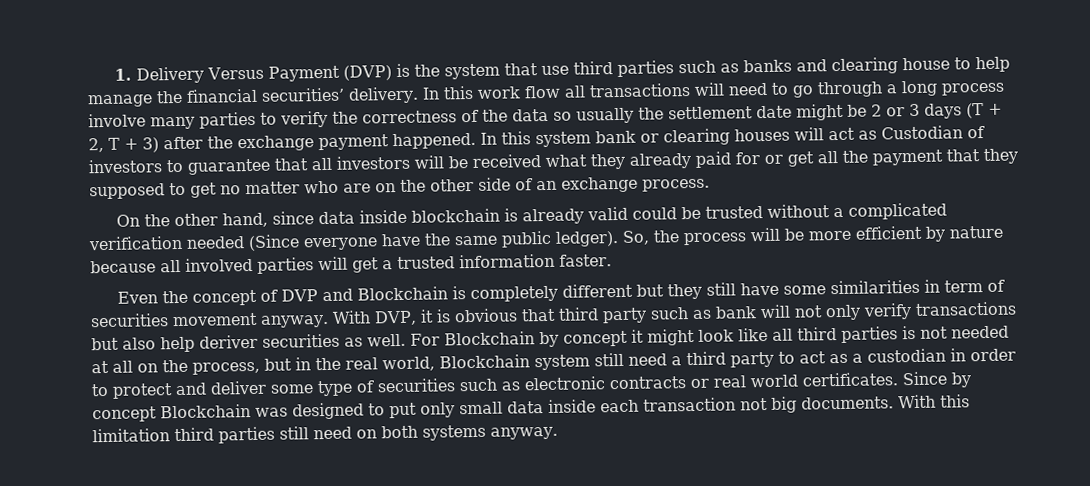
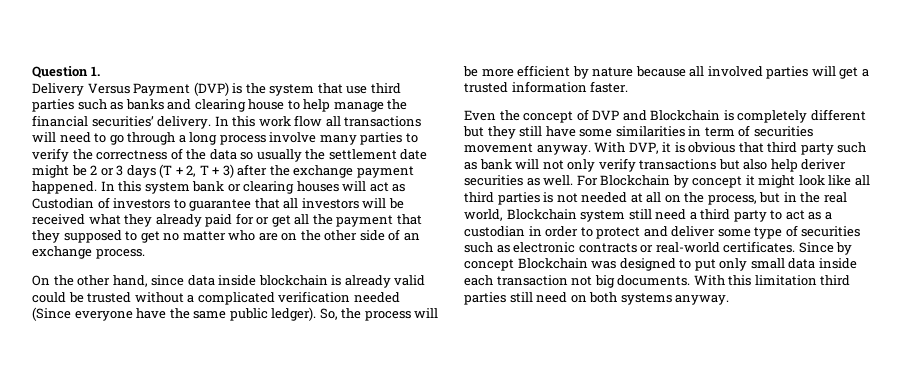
- 1. Delivery Versus Payment (DVP) is the system that use third parties such as banks and clearing house to help manage the financial securities’ delivery.
+ Question 1.
+ Delivery Versus Payment (DVP) is the system that use third parties such as banks and clearing house to help manage the financial securities’ delivery.
- For Blockchain by concept it might look like all third parties is not needed at all on the process, but in the real world, Blockchain system still need a third party to act as a custodian in order to protect and deliver some type of securities such as electronic contracts or real world certificates.
+ For Blockchain by concept it might look like all third parties is not needed at all on the process, but in the real world, Blockchain system still need a third party to act as a custodian in order to protect and deliver some type of securities such as electronic contracts or real-world certificates.

